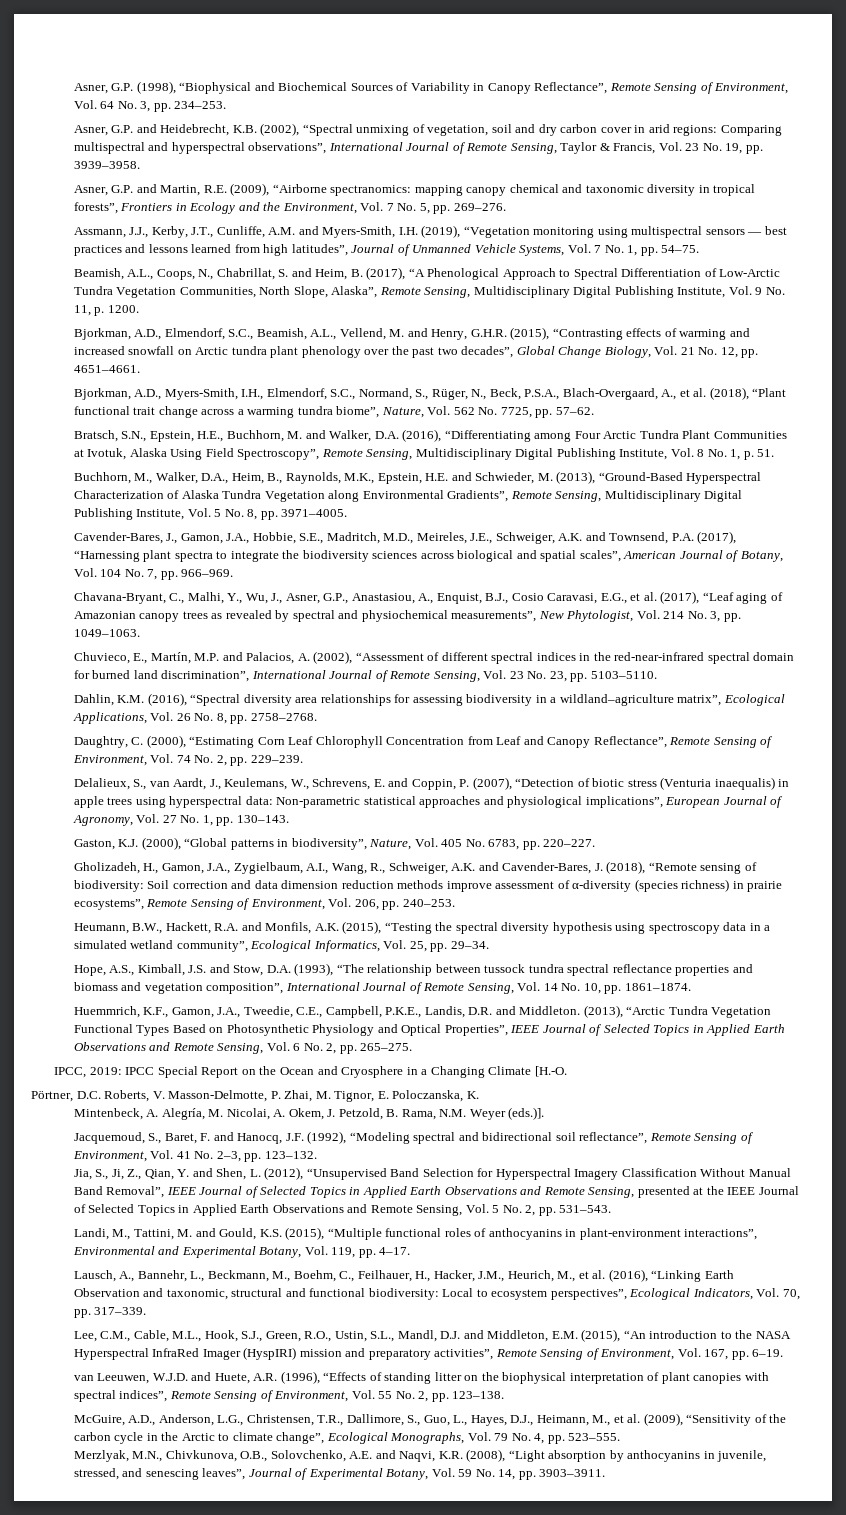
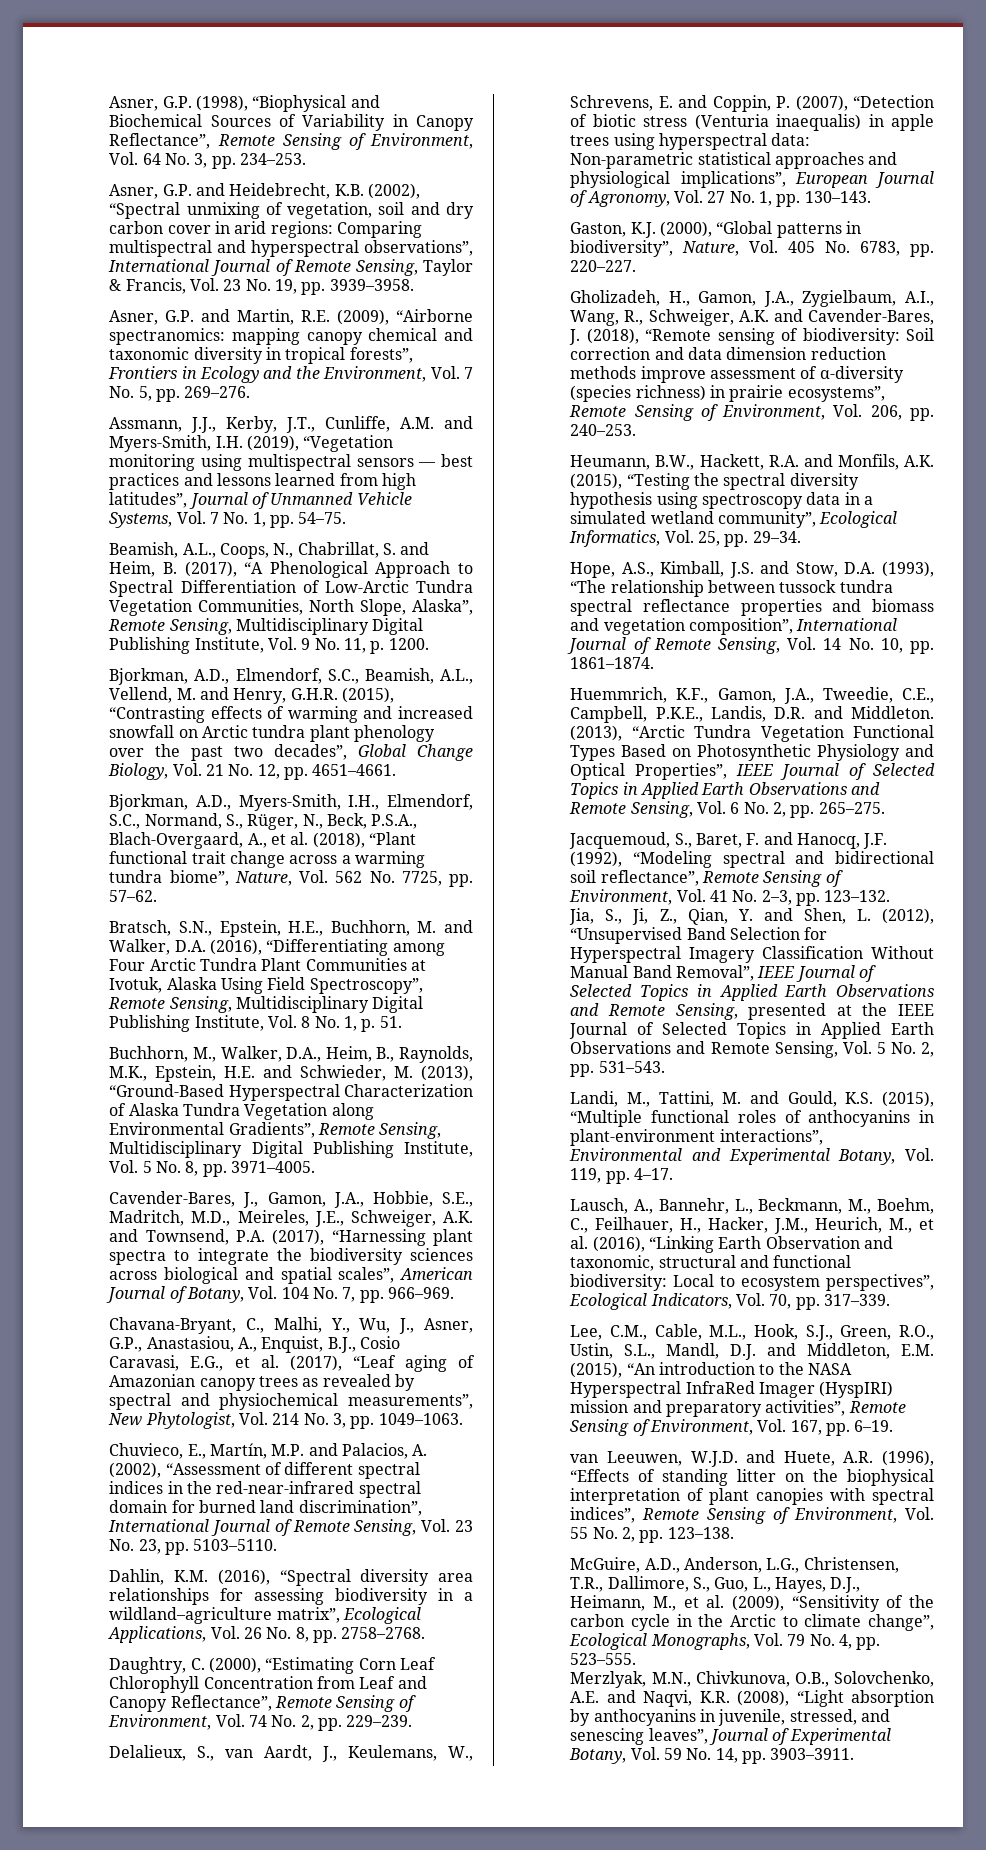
- IPCC, 2019: IPCC Special Report on the Ocean and Cryosphere in a Changing Climate [H.-O.
- Pörtner, D.C. Roberts, V. Masson-Delmotte, P. Zhai, M. Tignor, E. Poloczanska, K.
- Mintenbeck, A. Alegría, M. Nicolai, A. Okem, J. Petzold, B. Rama, N.M. Weyer (eds.)].

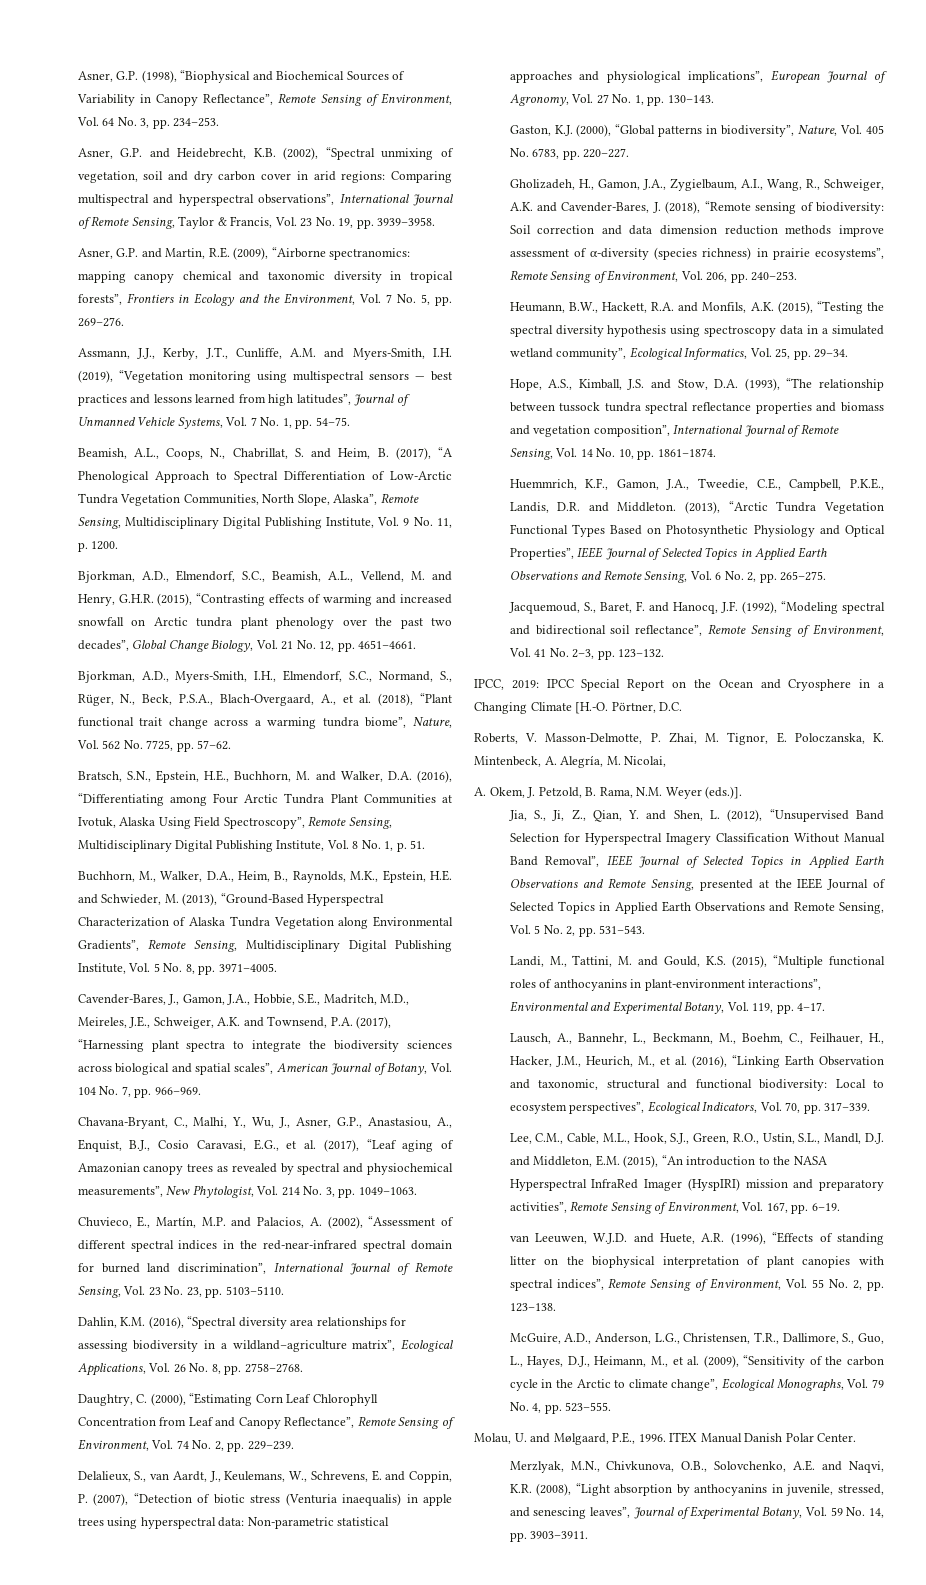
+ IPCC, 2019: IPCC Special Report on the Ocean and Cryosphere in a Changing Climate [H.-O. Pörtner, D.C.
+ Roberts, V. Masson-Delmotte, P. Zhai, M. Tignor, E. Poloczanska, K. Mintenbeck, A. Alegría, M. Nicolai,
+ A. Okem, J. Petzold, B. Rama, N.M. Weyer (eds.)].
+ Molau, U. and Mølgaard, P.E., 1996. ITEX Manual Danish Polar Center.

